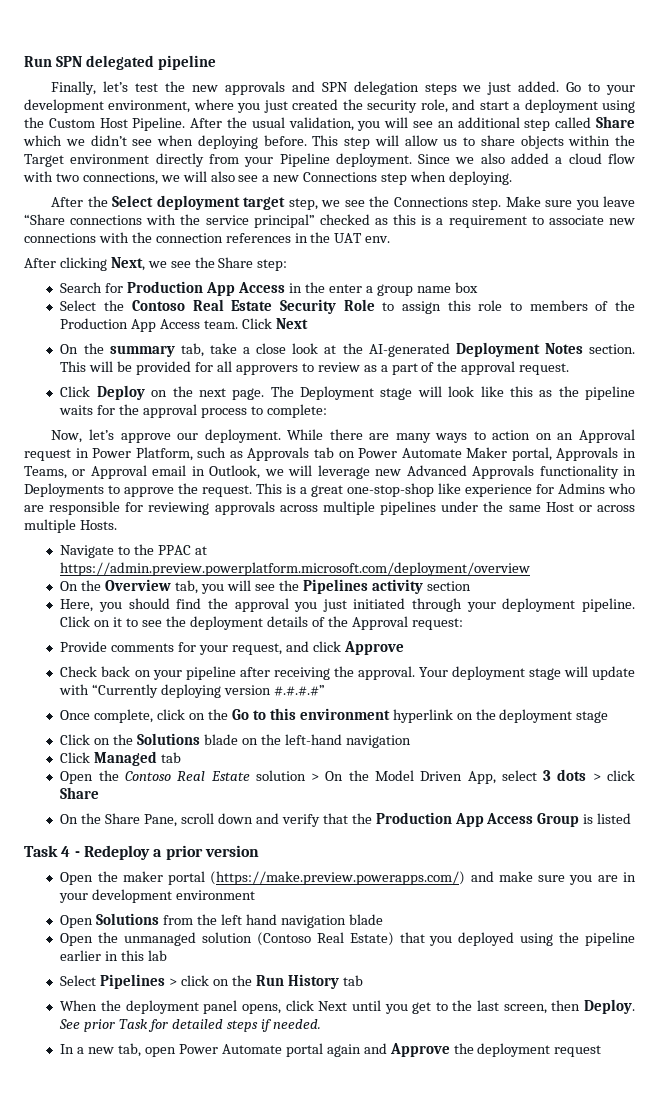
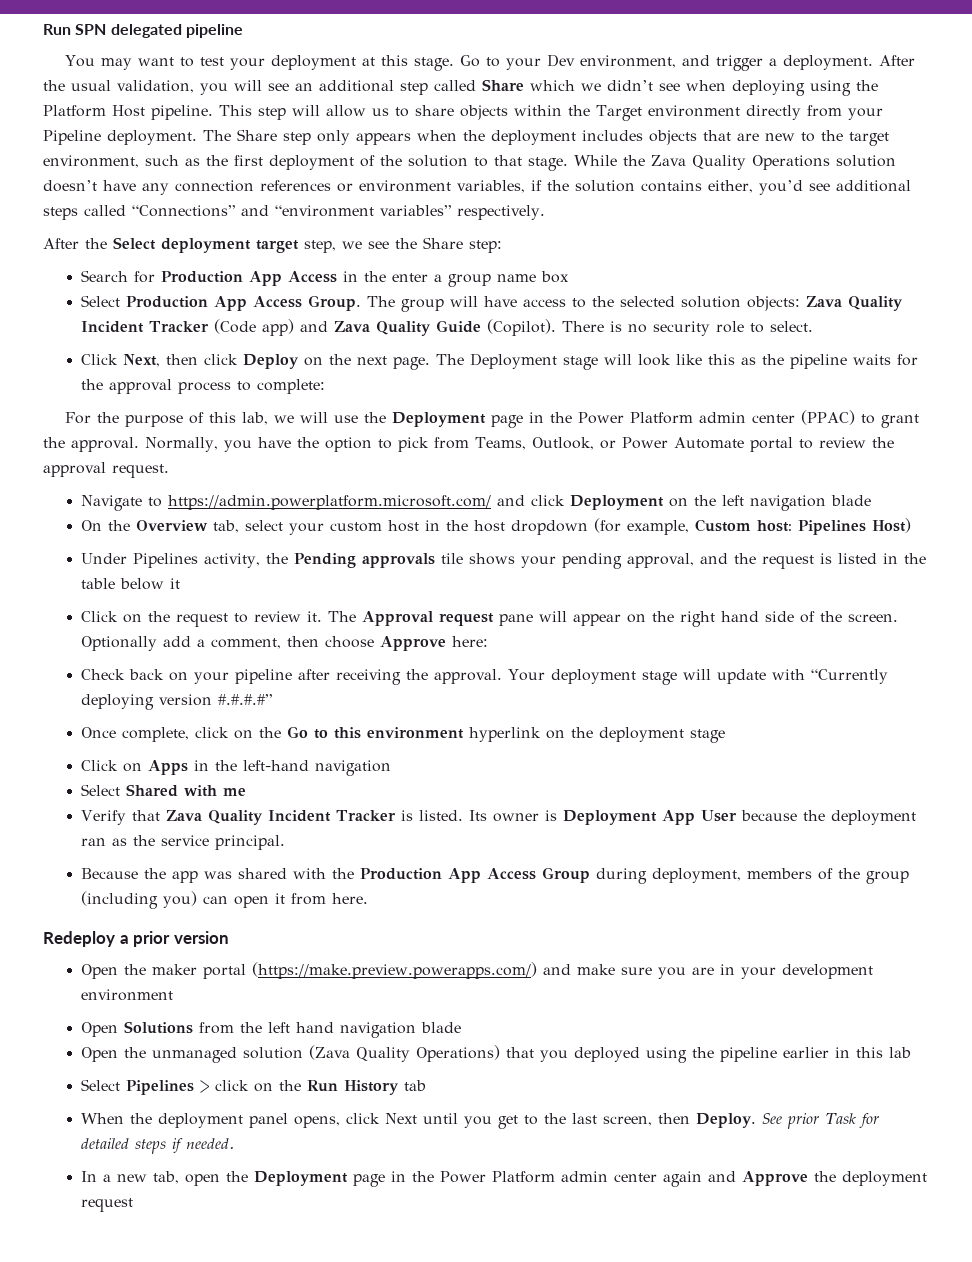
- Finally, let’s test the new approvals and SPN delegation steps we just added. Go to your development environment, where you just created the security role, and start a deployment using the Custom Host Pipeline.
+ You may want to test your deployment at this stage. Go to your Dev environment, and trigger a deployment.
- After the usual validation, you will see an additional step called Share which we didn’t see when deploying before.
+ After the usual validation, you will see an additional step called Share which we didn’t see when deploying using the Platform Host pipeline.
- Since we also added a cloud flow with two connections, we will also see a new Connections step when deploying.
+ The Share step only appears when the deployment includes objects that are new to the target environment, such as the first deployment of the solution to that stage. While the Zava Quality Operations solution doesn’t have any connection references or environment variables, if the solution contains either, you’d see additional steps called “Connections” and “environment variables” respectively.
- After the Select deployment target step, we see the Connections step. Make sure you leave “Share connections with the service principal” checked as this is a requirement to associate new connections with the connection references in the UAT env.
- After clicking Next, we see the Share step:
+ After the Select deployment target step, we see the Share step:
- Select the Contoso Real Estate Security Role to assign this role to members of the Production App Access team. Click Next
- On the summary tab, take a close look at the AI-generated Deployment Notes section. This will be provided for all approvers to review as a part of the approval request.
- Click Deploy on the next page.
+ Select Production App Access Group. The group will have access to the selected solution objects: Zava Quality Incident Tracker (Code app) and Zava Quality Guide (Copilot). There is no security role to select.
+ Click Next, then click Deploy on the next page.
- Now, let’s approve our deployment. While there are many ways to action on an Approval request in Power Platform, such as Approvals tab on Power Automate Maker portal, Approvals in Teams, or Approval email in Outlook, we will leverage new Advanced Approvals functionality in Deployments to approve the request. This is a great one-stop-shop like experience for Admins who are responsible for reviewing approvals across multiple pipelines under the same Host or across multiple Hosts.
- Navigate to the PPAC at https://admin.preview.powerplatform.microsoft.com/deployment/overview
- On the Overview tab, you will see the Pipelines activity section
- Here, you should find the approval you just initiated through your deployment pipeline. Click on it to see the deployment details of the Approval request:
- Provide comments for your request, and click Approve
+ For the purpose of this lab, we will use the Deployment page in the Power Platform admin center (PPAC) to grant the approval. Normally, you have the option to pick from Teams, Outlook, or Power Automate portal to review the approval request.
+ Navigate to https://admin.powerplatform.microsoft.com/ and click Deployment on the left navigation blade
+ On the Overview tab, select your custom host in the host dropdown (for example, Custom host: Pipelines Host)
+ Under Pipelines activity, the Pending approvals tile shows your pending approval, and the request is listed in the table below it
+ Click on the request to review it. The Approval request pane will appear on the right hand side of the screen. Optionally add a comment, then choose Approve here:
- Click on the Solutions blade on the left-hand navigation
+ Click on Apps in the left-hand navigation
- Click Managed tab
- Open the Contoso Real Estate solution > On the Model Driven App, select 3 dots > click Share
- On the Share Pane, scroll down and verify that the Production App Access Group is listed
- Task 4 - Redeploy a prior version
+ Select Shared with me
+ Verify that Zava Quality Incident Tracker is listed. Its owner is Deployment App User because the deployment ran as the service principal.
+ Because the app was shared with the Production App Access Group during deployment, members of the group (including you) can open it from here.
+ Redeploy a prior version
- Open the unmanaged solution (Contoso Real Estate) that you deployed using the pipeline earlier in this lab
+ Open the unmanaged solution (Zava Quality Operations) that you deployed using the pipeline earlier in this lab
- In a new tab, open Power Automate portal again and Approve the deployment request
+ In a new tab, open the Deployment page in the Power Platform admin center again and Approve the deployment request

